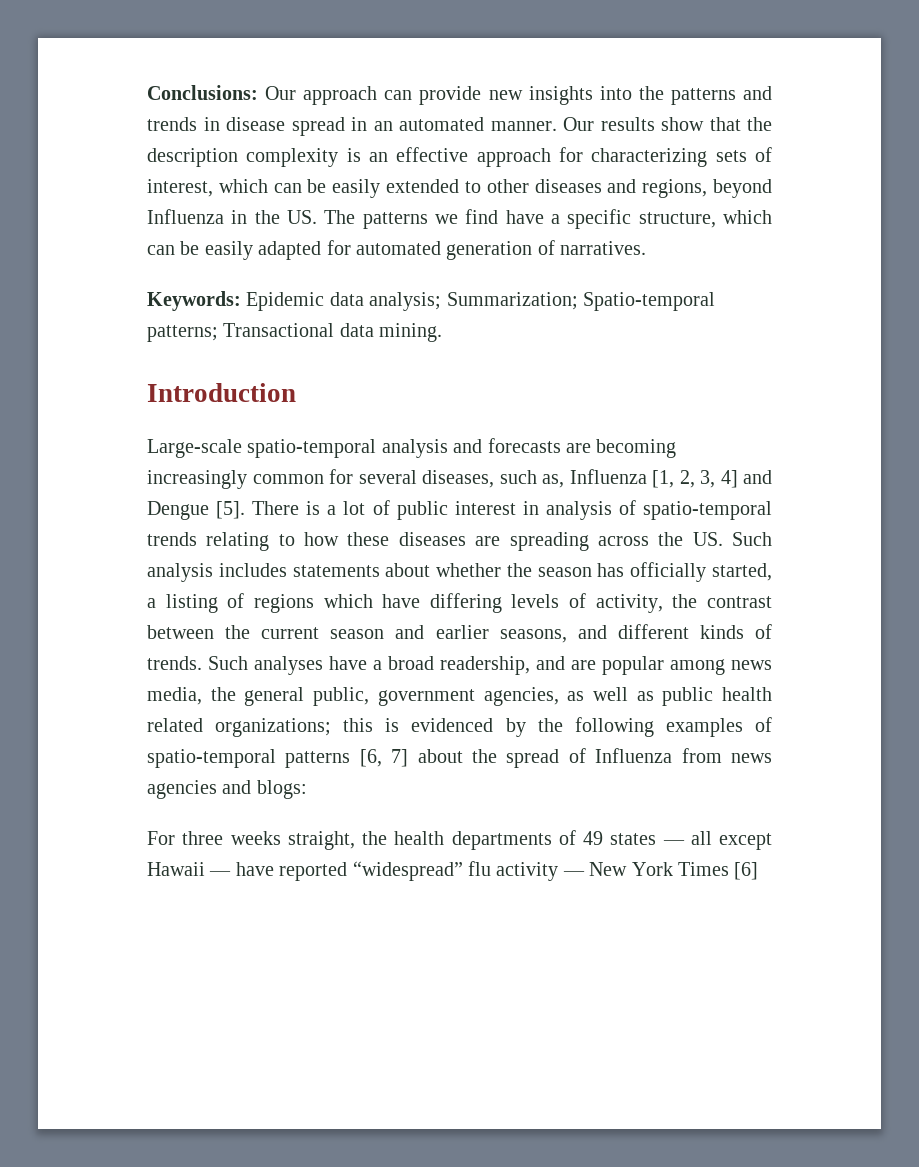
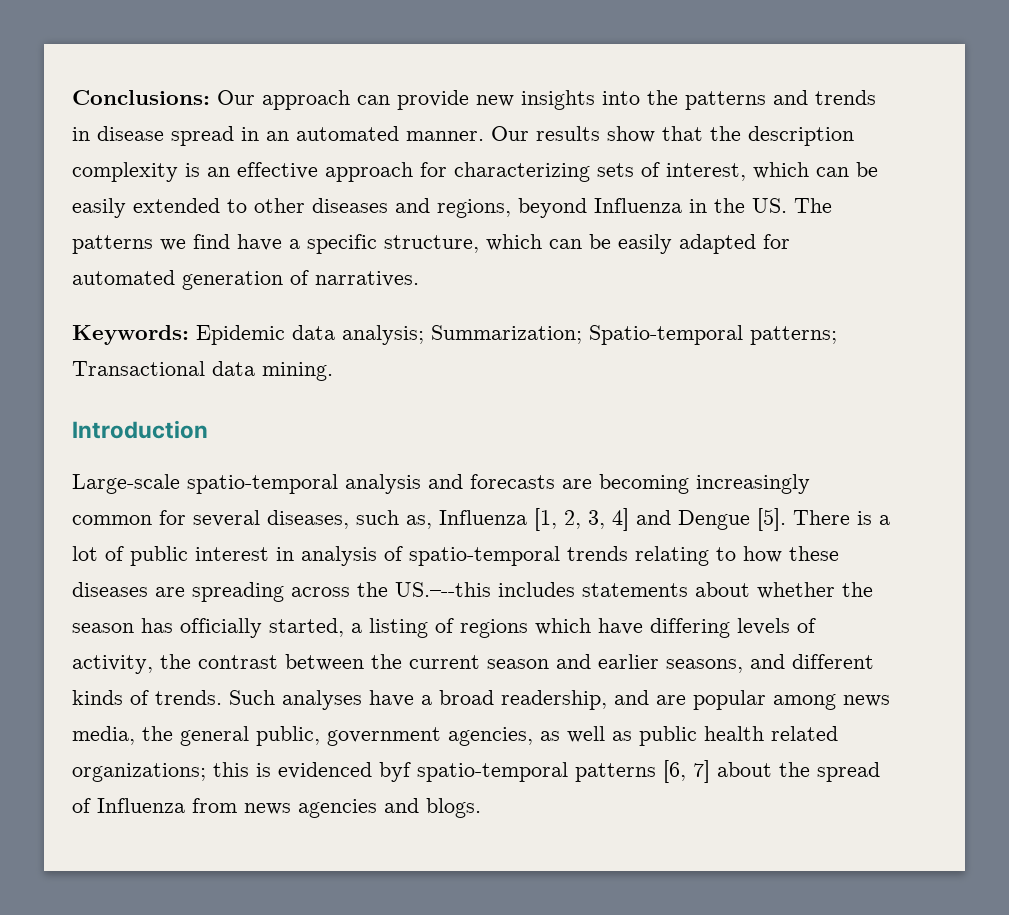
- There is a lot of public interest in analysis of spatio-temporal trends relating to how these diseases are spreading across the US. Such analysis includes statements about whether the season has officially started, a listing of regions which have differing levels of activity, the contrast between the current season and earlier seasons, and different kinds of trends.
+ There is a lot of public interest in analysis of spatio-temporal trends relating to how these diseases are spreading across the US.–--this includes statements about whether the season has officially started, a listing of regions which have differing levels of activity, the contrast between the current season and earlier seasons, and different kinds of trends.
- Such analyses have a broad readership, and are popular among news media, the general public, government agencies, as well as public health related organizations; this is evidenced by the following examples of spatio-temporal patterns [6, 7] about the spread of Influenza from news agencies and blogs:
- For three weeks straight, the health departments of 49 states — all except Hawaii — have reported “widespread” flu activity — New York Times [6]
+ Such analyses have a broad readership, and are popular among news media, the general public, government agencies, as well as public health related organizations; this is evidenced byf spatio-temporal patterns [6, 7] about the spread of Influenza from news agencies and blogs.

